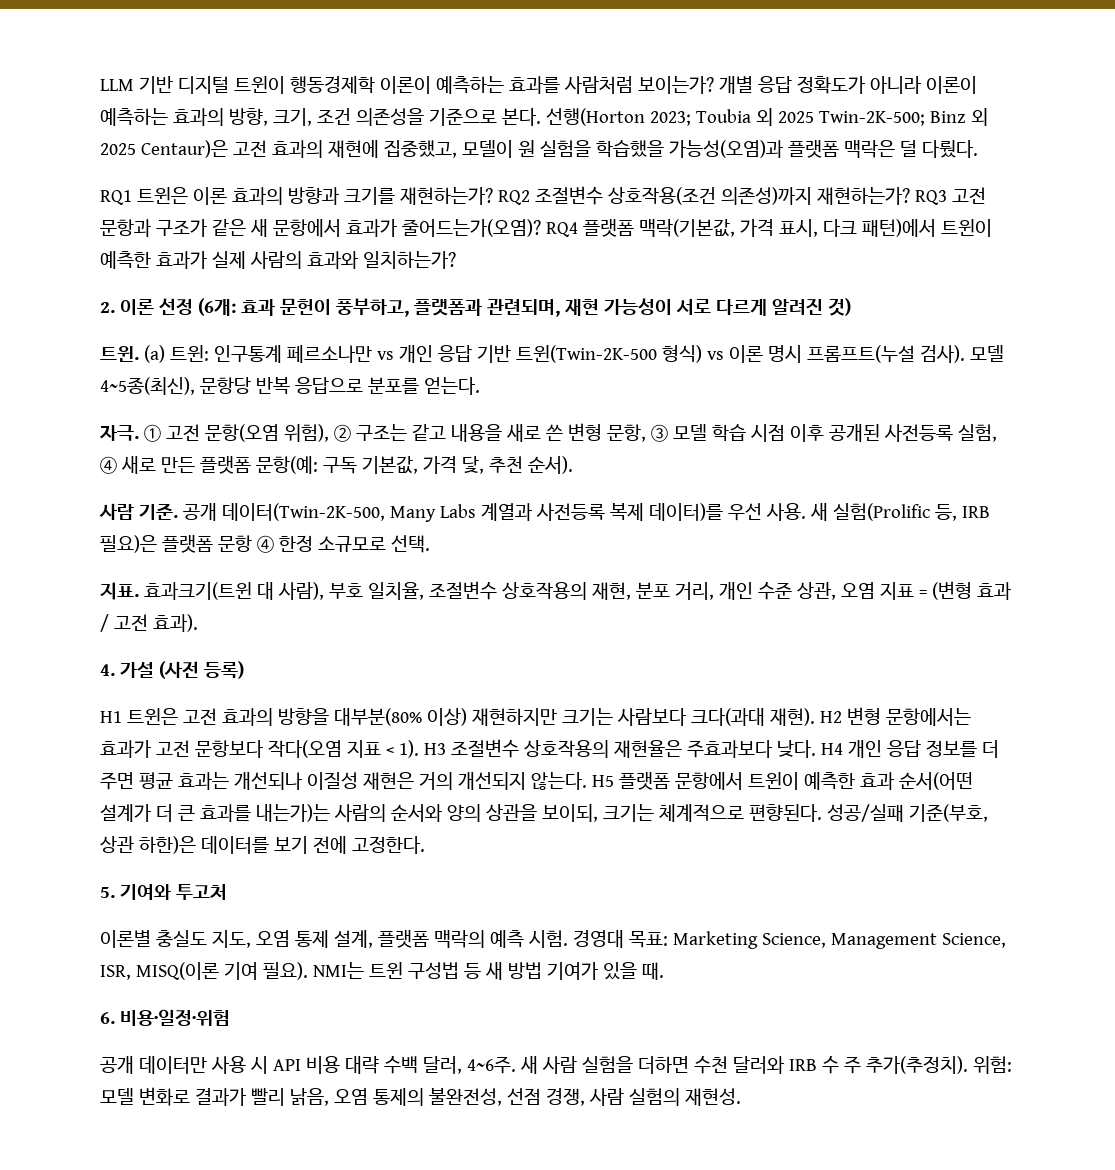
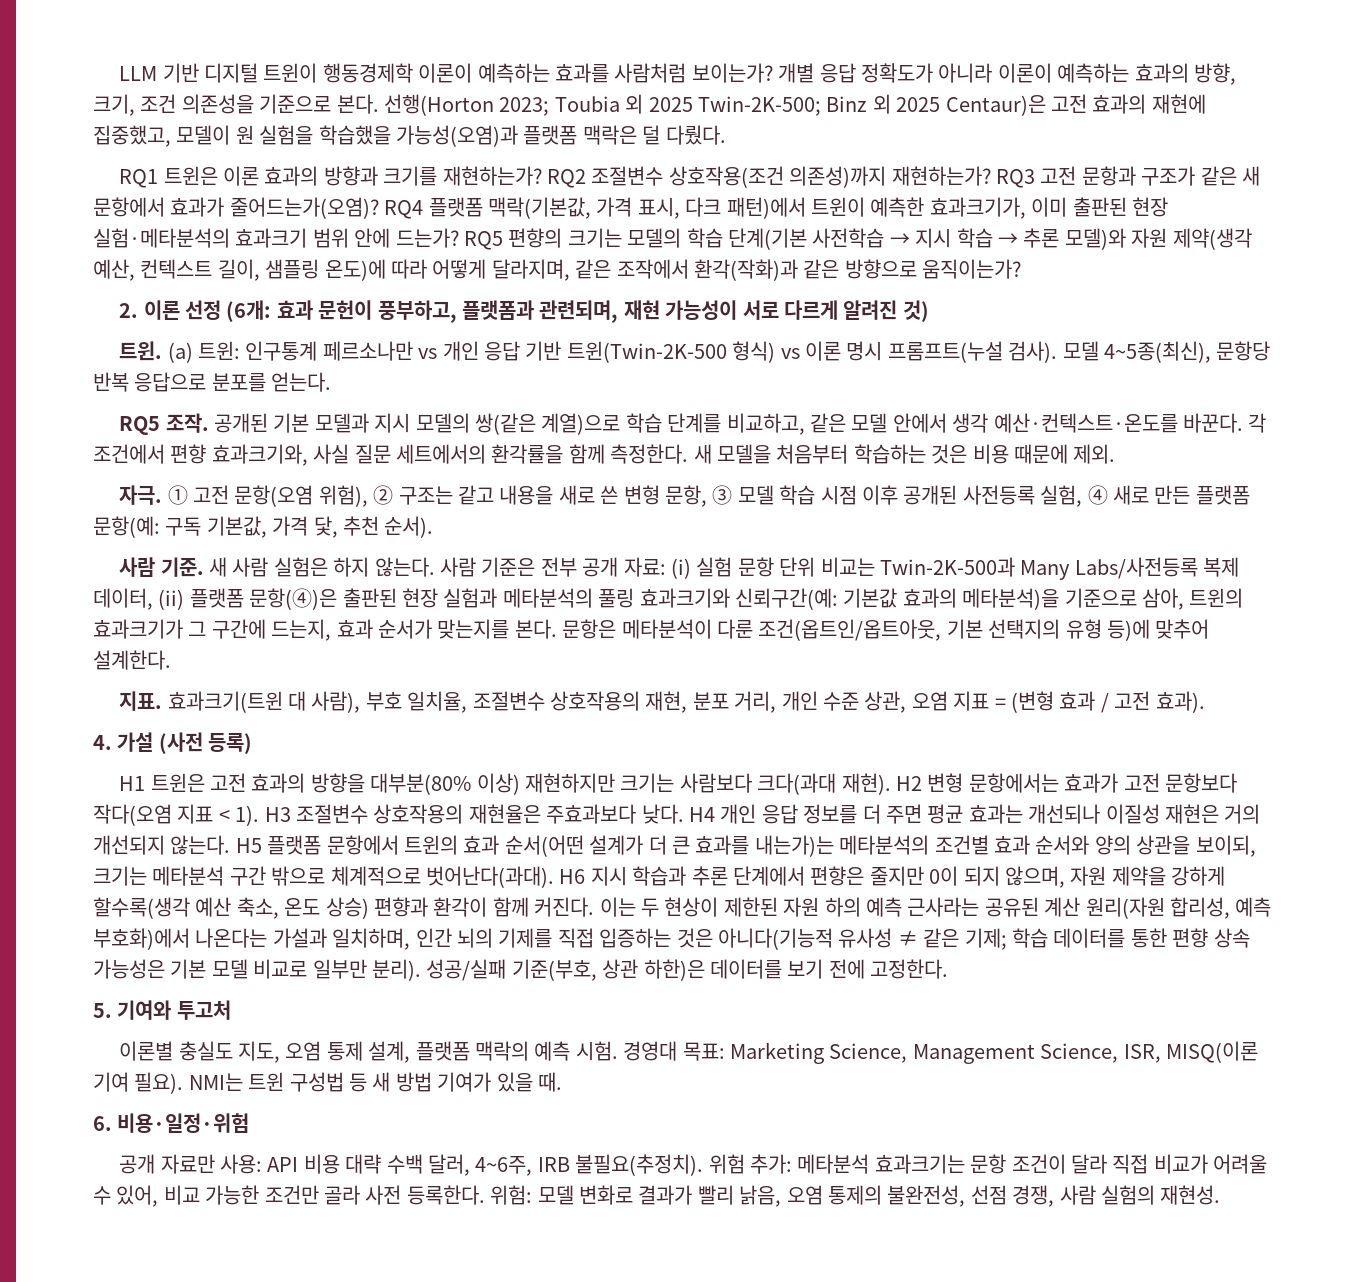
- RQ4 플랫폼 맥락(기본값, 가격 표시, 다크 패턴)에서 트윈이 예측한 효과가 실제 사람의 효과와 일치하는가?
+ RQ4 플랫폼 맥락(기본값, 가격 표시, 다크 패턴)에서 트윈이 예측한 효과크기가, 이미 출판된 현장 실험·메타분석의 효과크기 범위 안에 드는가? RQ5 편향의 크기는 모델의 학습 단계(기본 사전학습 → 지시 학습 → 추론 모델)와 자원 제약(생각 예산, 컨텍스트 길이, 샘플링 온도)에 따라 어떻게 달라지며, 같은 조작에서 환각(작화)과 같은 방향으로 움직이는가?
+ RQ5 조작. 공개된 기본 모델과 지시 모델의 쌍(같은 계열)으로 학습 단계를 비교하고, 같은 모델 안에서 생각 예산·컨텍스트·온도를 바꾼다. 각 조건에서 편향 효과크기와, 사실 질문 세트에서의 환각률을 함께 측정한다. 새 모델을 처음부터 학습하는 것은 비용 때문에 제외.
- 공개 데이터(Twin-2K-500, Many Labs 계열과 사전등록 복제 데이터)를 우선 사용. 새 실험(Prolific 등, IRB 필요)은 플랫폼 문항 ④ 한정 소규모로 선택.
+ 새 사람 실험은 하지 않는다. 사람 기준은 전부 공개 자료: (i) 실험 문항 단위 비교는 Twin-2K-500과 Many Labs/사전등록 복제 데이터, (ii) 플랫폼 문항(④)은 출판된 현장 실험과 메타분석의 풀링 효과크기와 신뢰구간(예: 기본값 효과의 메타분석)을 기준으로 삼아, 트윈의 효과크기가 그 구간에 드는지, 효과 순서가 맞는지를 본다. 문항은 메타분석이 다룬 조건(옵트인/옵트아웃, 기본 선택지의 유형 등)에 맞추어 설계한다.
- H5 플랫폼 문항에서 트윈이 예측한 효과 순서(어떤 설계가 더 큰 효과를 내는가)는 사람의 순서와 양의 상관을 보이되, 크기는 체계적으로 편향된다.
+ H5 플랫폼 문항에서 트윈의 효과 순서(어떤 설계가 더 큰 효과를 내는가)는 메타분석의 조건별 효과 순서와 양의 상관을 보이되, 크기는 메타분석 구간 밖으로 체계적으로 벗어난다(과대). H6 지시 학습과 추론 단계에서 편향은 줄지만 0이 되지 않으며, 자원 제약을 강하게 할수록(생각 예산 축소, 온도 상승) 편향과 환각이 함께 커진다. 이는 두 현상이 제한된 자원 하의 예측 근사라는 공유된 계산 원리(자원 합리성, 예측 부호화)에서 나온다는 가설과 일치하며, 인간 뇌의 기제를 직접 입증하는 것은 아니다(기능적 유사성 ≠ 같은 기제; 학습 데이터를 통한 편향 상속 가능성은 기본 모델 비교로 일부만 분리).
- 공개 데이터만 사용 시 API 비용 대략 수백 달러, 4~6주. 새 사람 실험을 더하면 수천 달러와 IRB 수 주 추가(추정치).
+ 공개 자료만 사용: API 비용 대략 수백 달러, 4~6주, IRB 불필요(추정치). 위험 추가: 메타분석 효과크기는 문항 조건이 달라 직접 비교가 어려울 수 있어, 비교 가능한 조건만 골라 사전 등록한다.

